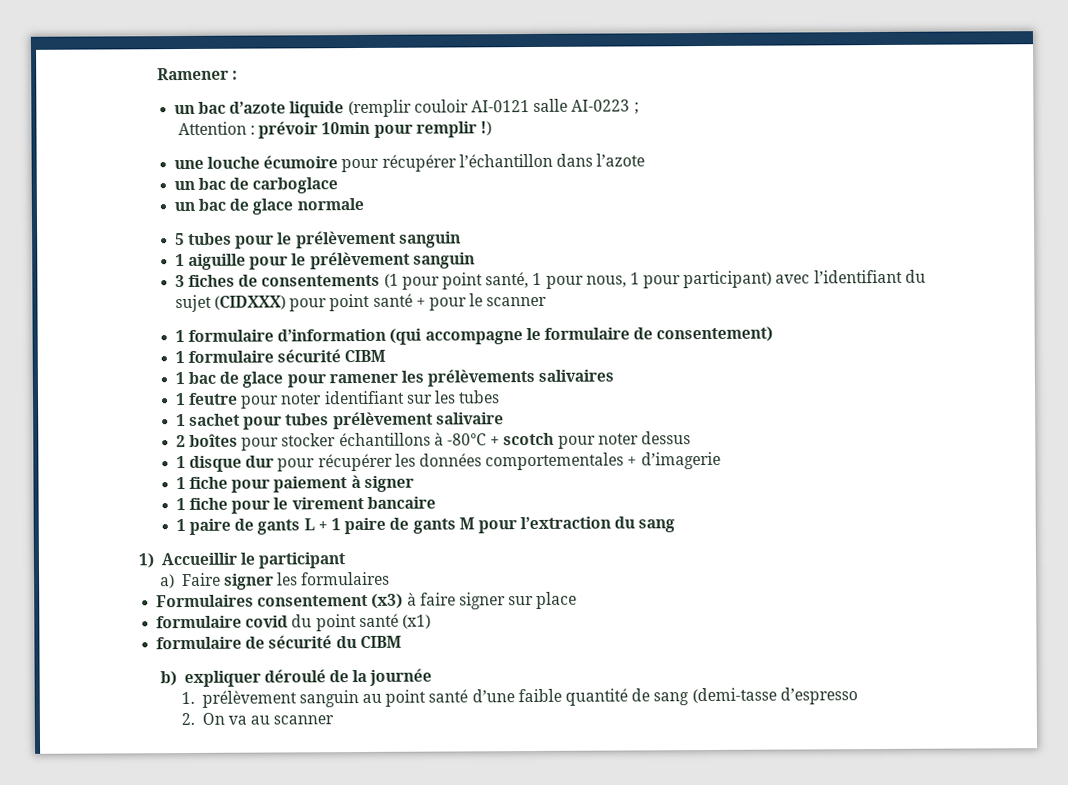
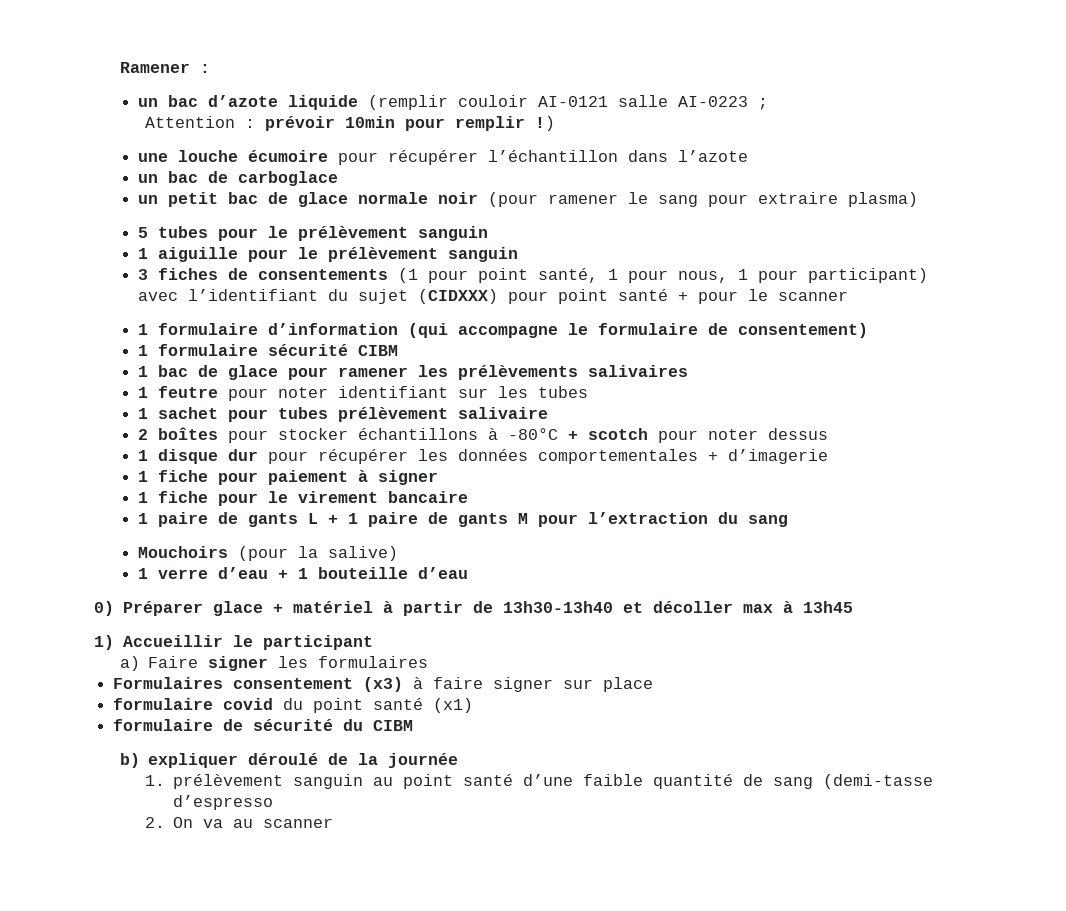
- un bac de glace normale
+ un petit bac de glace normale noir (pour ramener le sang pour extraire plasma)
+ Mouchoirs (pour la salive)
+ 1 verre d’eau + 1 bouteille d’eau
+ 0) Préparer glace + matériel à partir de 13h30-13h40 et décoller max à 13h45

